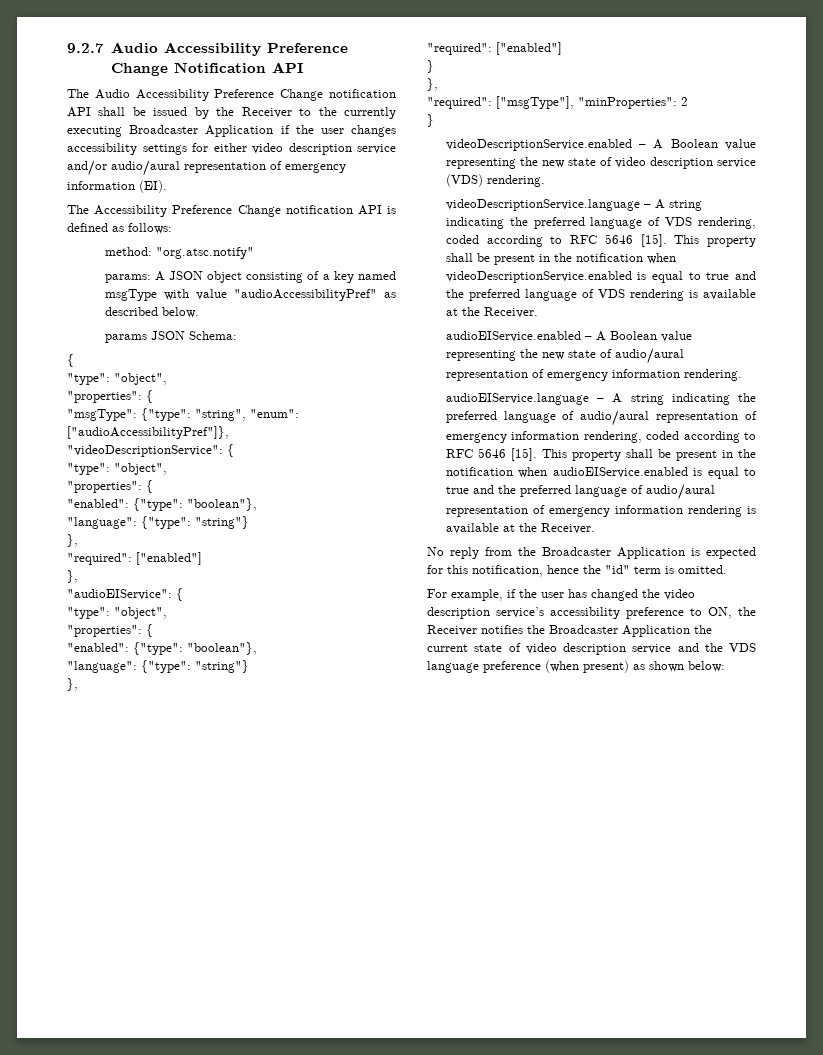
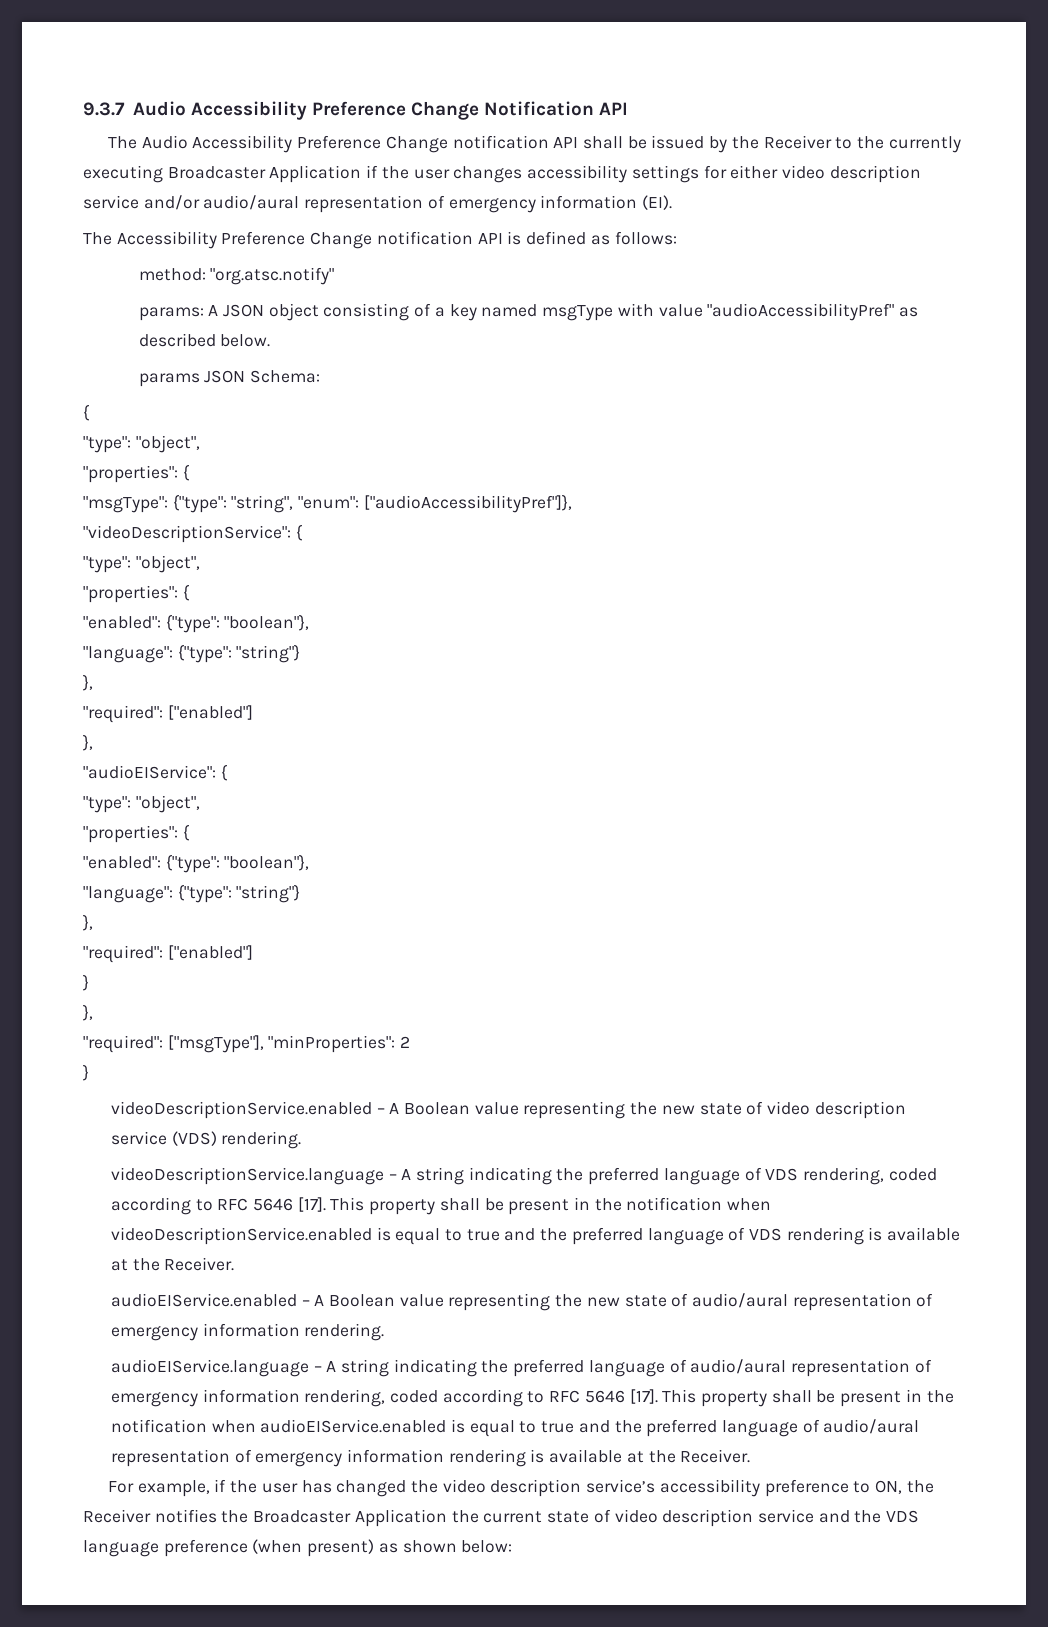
- 9.2.7 Audio Accessibility Preference Change Notification API
+ 9.3.7 Audio Accessibility Preference Change Notification API
- videoDescriptionService.language – A string indicating the preferred language of VDS rendering, coded according to RFC 5646 [15].
+ videoDescriptionService.language – A string indicating the preferred language of VDS rendering, coded according to RFC 5646 [17].
- audioEIService.language – A string indicating the preferred language of audio/aural representation of emergency information rendering, coded according to RFC 5646 [15].
+ audioEIService.language – A string indicating the preferred language of audio/aural representation of emergency information rendering, coded according to RFC 5646 [17].
- No reply from the Broadcaster Application is expected for this notification, hence the "id" term is omitted.

